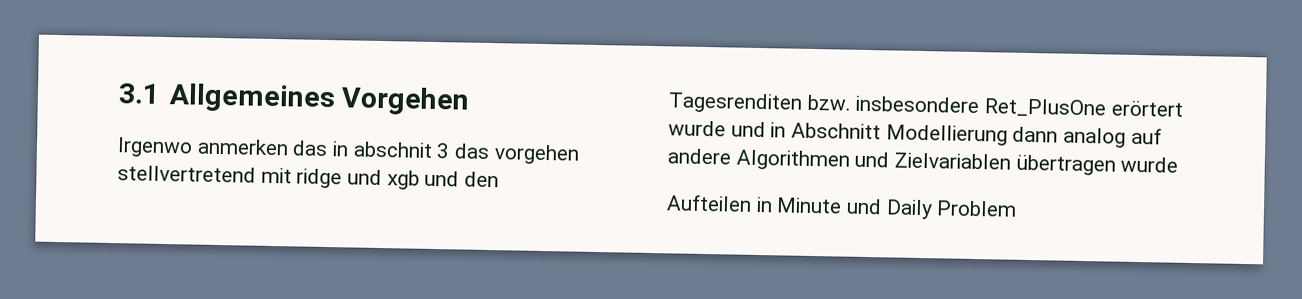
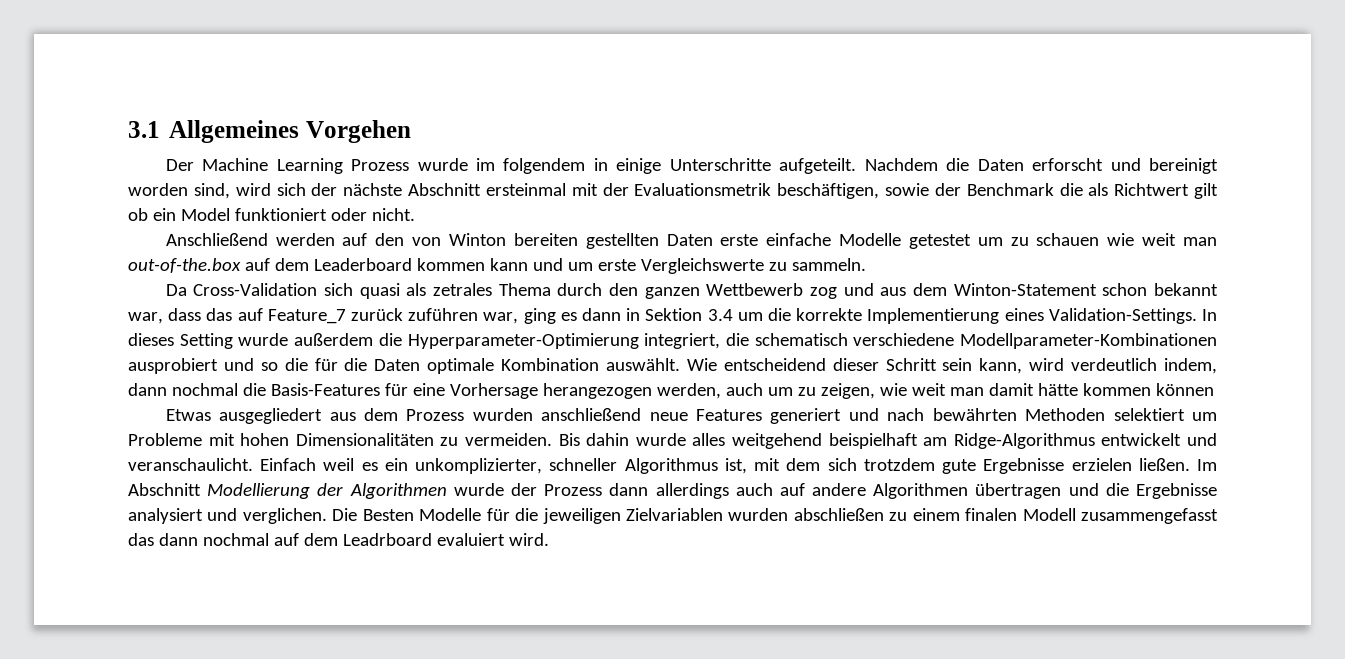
- Irgenwo anmerken das in abschnit 3 das vorgehen stellvertretend mit ridge und xgb und den Tagesrenditen bzw. insbesondere Ret_PlusOne erörtert wurde und in Abschnitt Modellierung dann analog auf andere Algorithmen und Zielvariablen übertragen wurde
- Aufteilen in Minute und Daily Problem
+ Der Machine Learning Prozess wurde im folgendem in einige Unterschritte aufgeteilt. Nachdem die Daten erforscht und bereinigt worden sind, wird sich der nächste Abschnitt ersteinmal mit der Evaluationsmetrik beschäftigen, sowie der Benchmark die als Richtwert gilt ob ein Model funktioniert oder nicht.
+ Anschließend werden auf den von Winton bereiten gestellten Daten erste einfache Modelle getestet um zu schauen wie weit man out-of-the.box auf dem Leaderboard kommen kann und um erste Vergleichswerte zu sammeln.
+ Da Cross-Validation sich quasi als zetrales Thema durch den ganzen Wettbewerb zog und aus dem Winton-Statement schon bekannt war, dass das auf Feature_7 zurück zuführen war, ging es dann in Sektion 3.4 um die korrekte Implementierung eines Validation-Settings. In dieses Setting wurde außerdem die Hyperparameter-Optimierung integriert, die schematisch verschiedene Modellparameter-Kombinationen ausprobiert und so die für die Daten optimale Kombination auswählt. Wie entscheidend dieser Schritt sein kann, wird verdeutlich indem, dann nochmal die Basis-Features für eine Vorhersage herangezogen werden, auch um zu zeigen, wie weit man damit hätte kommen können
+ Etwas ausgegliedert aus dem Prozess wurden anschließend neue Features generiert und nach bewährten Methoden selektiert um Probleme mit hohen Dimensionalitäten zu vermeiden. Bis dahin wurde alles weitgehend beispielhaft am Ridge-Algorithmus entwickelt und veranschaulicht. Einfach weil es ein unkomplizierter, schneller Algorithmus ist, mit dem sich trotzdem gute Ergebnisse erzielen ließen. Im Abschnitt Modellierung der Algorithmen wurde der Prozess dann allerdings auch auf andere Algorithmen übertragen und die Ergebnisse analysiert und verglichen. Die Besten Modelle für die jeweiligen Zielvariablen wurden abschließen zu einem finalen Modell zusammengefasst das dann nochmal auf dem Leadrboard evaluiert wird.

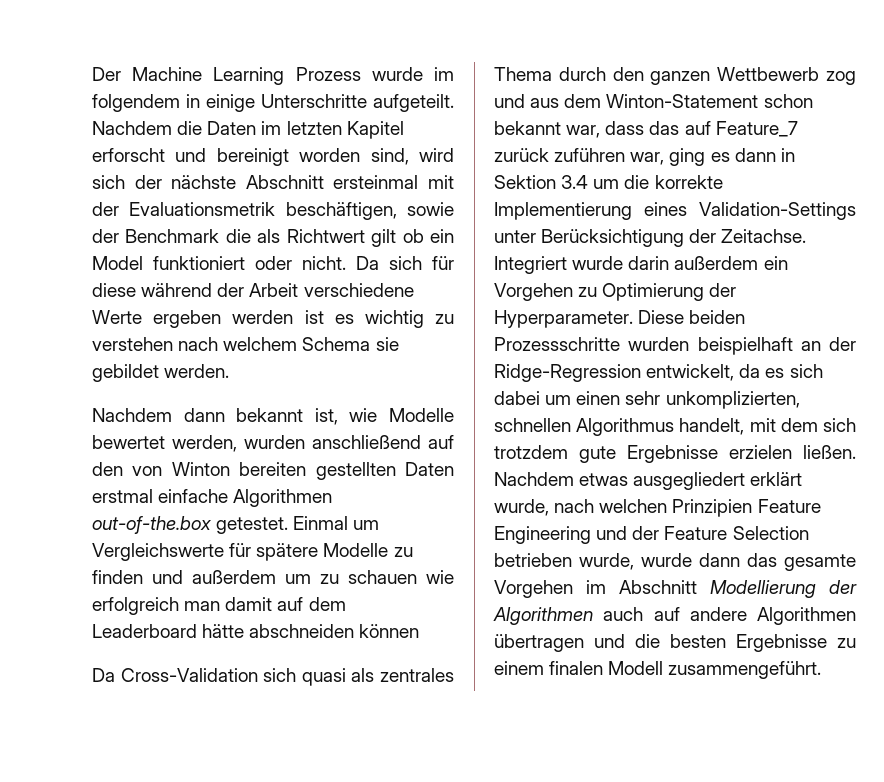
- 3.1 Allgemeines Vorgehen
- Nachdem die Daten erforscht und bereinigt worden sind, wird sich der nächste Abschnitt ersteinmal mit der Evaluationsmetrik beschäftigen, sowie der Benchmark die als Richtwert gilt ob ein Model funktioniert oder nicht.
- Anschließend werden auf den von Winton bereiten gestellten Daten erste einfache Modelle getestet um zu schauen wie weit man out-of-the.box auf dem Leaderboard kommen kann und um erste Vergleichswerte zu sammeln.
+ Nachdem die Daten im letzten Kapitel erforscht und bereinigt worden sind, wird sich der nächste Abschnitt ersteinmal mit der Evaluationsmetrik beschäftigen, sowie der Benchmark die als Richtwert gilt ob ein Model funktioniert oder nicht. Da sich für diese während der Arbeit verschiedene Werte ergeben werden ist es wichtig zu verstehen nach welchem Schema sie gebildet werden.
+ Nachdem dann bekannt ist, wie Modelle bewertet werden, wurden anschließend auf den von Winton bereiten gestellten Daten erstmal einfache Algorithmen out-of-the.box getestet. Einmal um Vergleichswerte für spätere Modelle zu finden und außerdem um zu schauen wie erfolgreich man damit auf dem Leaderboard hätte abschneiden können
- Da Cross-Validation sich quasi als zetrales Thema durch den ganzen Wettbewerb zog und aus dem Winton-Statement schon bekannt war, dass das auf Feature_7 zurück zuführen war, ging es dann in Sektion 3.4 um die korrekte Implementierung eines Validation-Settings. In dieses Setting wurde außerdem die Hyperparameter-Optimierung integriert, die schematisch verschiedene Modellparameter-Kombinationen ausprobiert und so die für die Daten optimale Kombination auswählt. Wie entscheidend dieser Schritt sein kann, wird verdeutlich indem, dann nochmal die Basis-Features für eine Vorhersage herangezogen werden, auch um zu zeigen, wie weit man damit hätte kommen können
- Etwas ausgegliedert aus dem Prozess wurden anschließend neue Features generiert und nach bewährten Methoden selektiert um Probleme mit hohen Dimensionalitäten zu vermeiden. Bis dahin wurde alles weitgehend beispielhaft am Ridge-Algorithmus entwickelt und veranschaulicht. Einfach weil es ein unkomplizierter, schneller Algorithmus ist, mit dem sich trotzdem gute Ergebnisse erzielen ließen.
+ Da Cross-Validation sich quasi als zentrales Thema durch den ganzen Wettbewerb zog und aus dem Winton-Statement schon bekannt war, dass das auf Feature_7 zurück zuführen war, ging es dann in Sektion 3.4 um die korrekte Implementierung eines Validation-Settings unter Berücksichtigung der Zeitachse. Integriert wurde darin außerdem ein Vorgehen zu Optimierung der Hyperparameter. Diese beiden Prozessschritte wurden beispielhaft an der Ridge-Regression entwickelt, da es sich dabei um einen sehr unkomplizierten, schnellen Algorithmus handelt, mit dem sich trotzdem gute Ergebnisse erzielen ließen.
- Im Abschnitt Modellierung der Algorithmen wurde der Prozess dann allerdings auch auf andere Algorithmen übertragen und die Ergebnisse analysiert und verglichen. Die Besten Modelle für die jeweiligen Zielvariablen wurden abschließen zu einem finalen Modell zusammengefasst das dann nochmal auf dem Leadrboard evaluiert wird.
+ Nachdem etwas ausgegliedert erklärt wurde, nach welchen Prinzipien Feature Engineering und der Feature Selection betrieben wurde, wurde dann das gesamte Vorgehen im Abschnitt Modellierung der Algorithmen auch auf andere Algorithmen übertragen und die besten Ergebnisse zu einem finalen Modell zusammengeführt.

